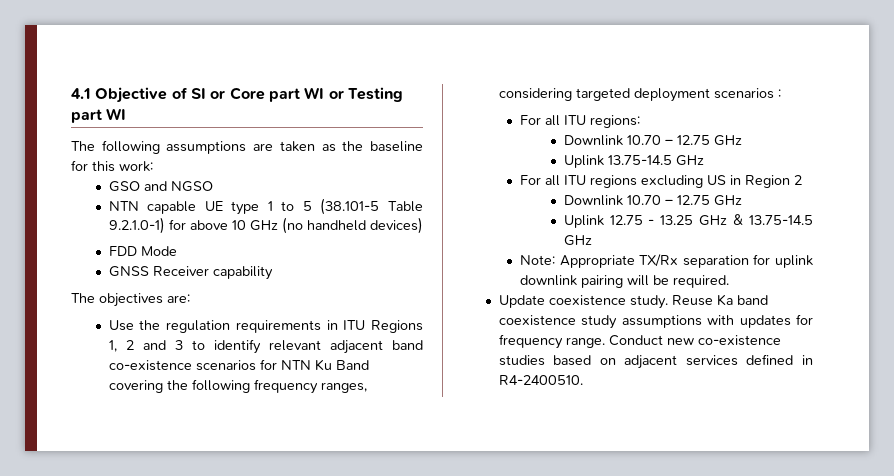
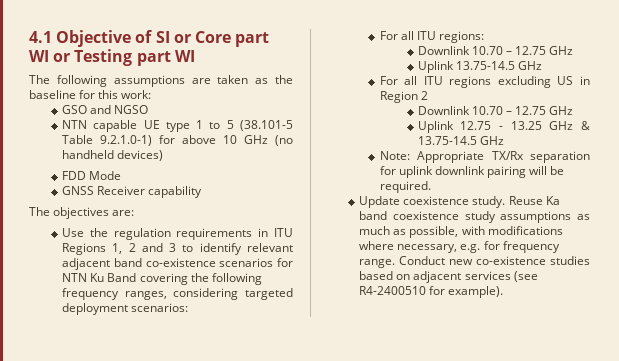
- Use the regulation requirements in ITU Regions 1, 2 and 3 to identify relevant adjacent band co-existence scenarios for NTN Ku Band covering the following frequency ranges, considering targeted deployment scenarios :
+ Use the regulation requirements in ITU Regions 1, 2 and 3 to identify relevant adjacent band co-existence scenarios for NTN Ku Band covering the following frequency ranges, considering targeted deployment scenarios:
- Reuse Ka band coexistence study assumptions with updates for frequency range.
+ Reuse Ka band coexistence study assumptions as much as possible, with modifications where necessary, e.g. for frequency range.
- Conduct new co-existence studies based on adjacent services defined in R4-2400510.
+ Conduct new co-existence studies based on adjacent services (see R4-2400510 for example).

